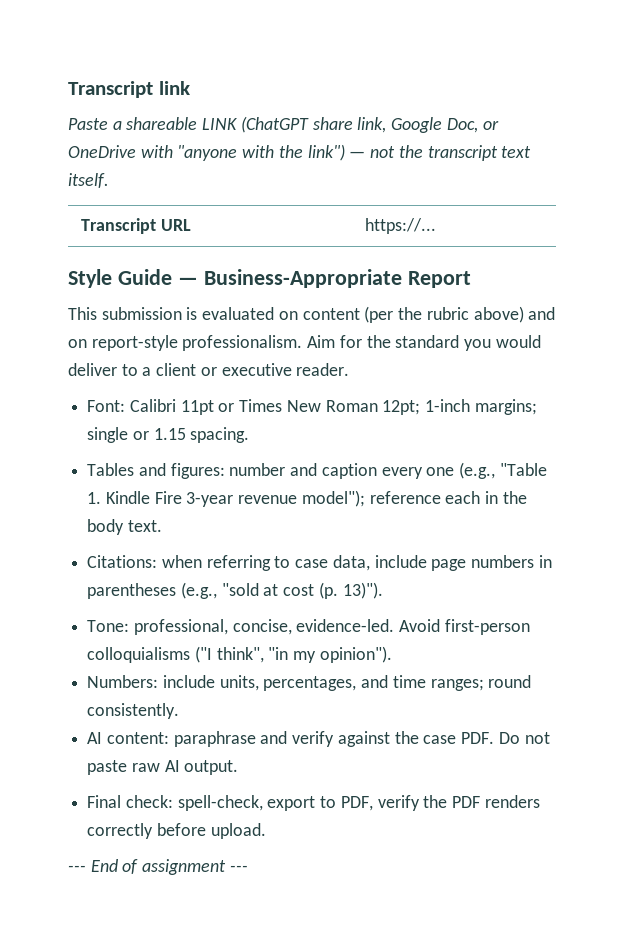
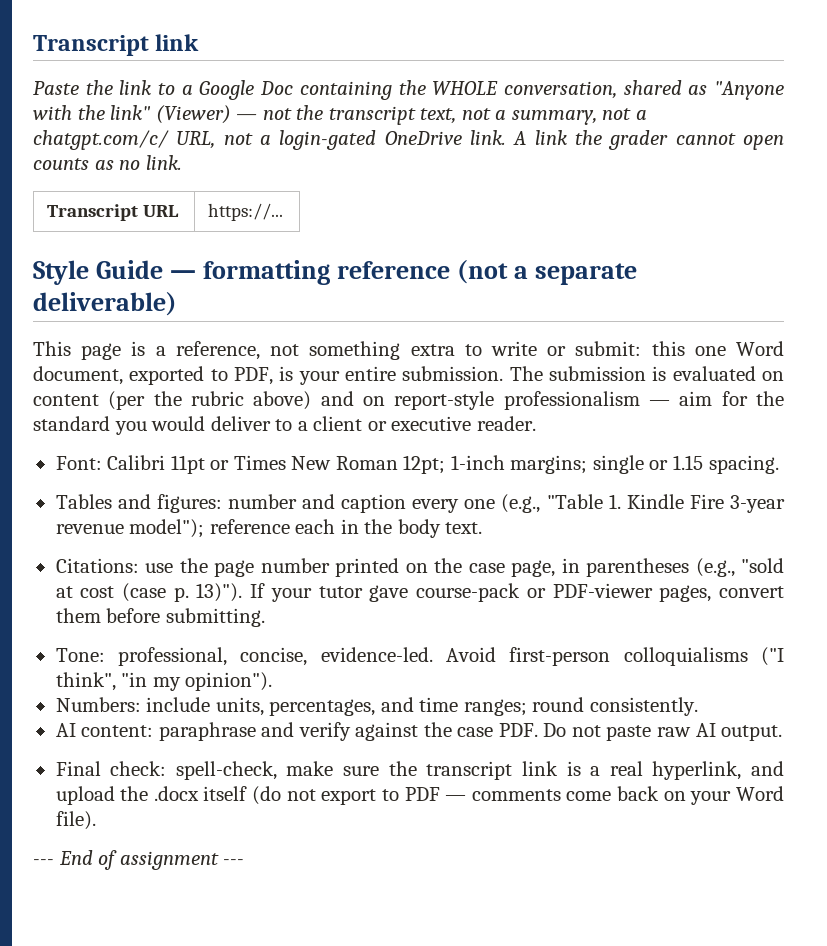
- Paste a shareable LINK (ChatGPT share link, Google Doc, or OneDrive with "anyone with the link") — not the transcript text itself.
+ Paste the link to a Google Doc containing the WHOLE conversation, shared as "Anyone with the link" (Viewer) — not the transcript text, not a summary, not a chatgpt.com/c/ URL, not a login-gated OneDrive link. A link the grader cannot open counts as no link.
- Style Guide — Business-Appropriate Report
- This submission is evaluated on content (per the rubric above) and on report-style professionalism. Aim for the standard you would deliver to a client or executive reader.
+ Style Guide — formatting reference (not a separate deliverable)
+ This page is a reference, not something extra to write or submit: this one Word document, exported to PDF, is your entire submission. The submission is evaluated on content (per the rubric above) and on report-style professionalism — aim for the standard you would deliver to a client or executive reader.
- Citations: when referring to case data, include page numbers in parentheses (e.g., "sold at cost (p. 13)").
+ Citations: use the page number printed on the case page, in parentheses (e.g., "sold at cost (case p. 13)"). If your tutor gave course-pack or PDF-viewer pages, convert them before submitting.
- Final check: spell-check, export to PDF, verify the PDF renders correctly before upload.
+ Final check: spell-check, make sure the transcript link is a real hyperlink, and upload the .docx itself (do not export to PDF — comments come back on your Word file).

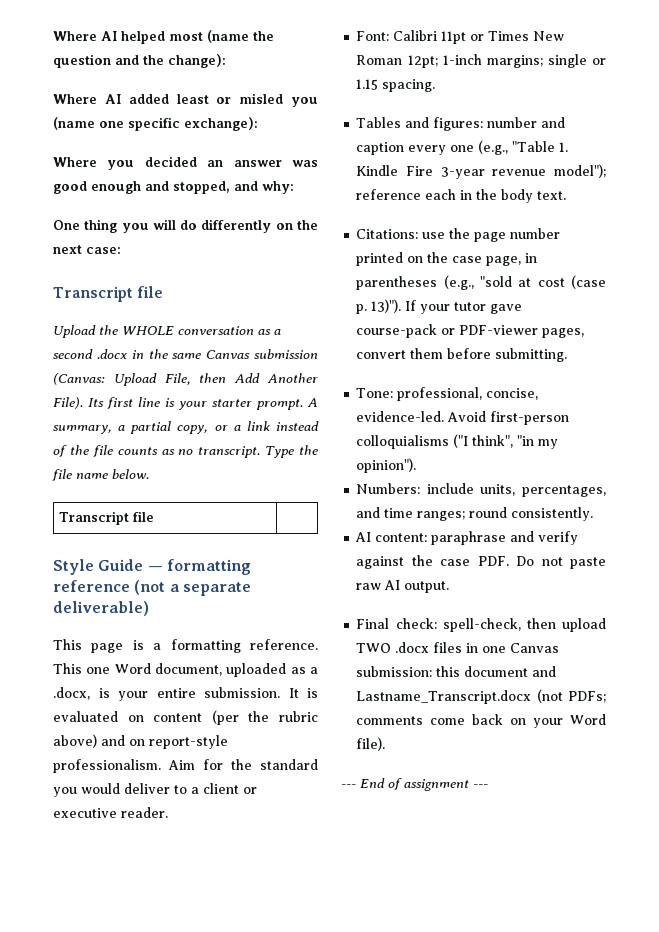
- Transcript link
- Paste the link to a Google Doc containing the WHOLE conversation, shared as "Anyone with the link" (Viewer) — not the transcript text, not a summary, not a chatgpt.com/c/ URL, not a login-gated OneDrive link. A link the grader cannot open counts as no link.
- Transcript URL | https://...
+ Where AI helped most (name the question and the change):
+ Where AI added least or misled you (name one specific exchange):
+ Where you decided an answer was good enough and stopped, and why:
+ One thing you will do differently on the next case:
+ Transcript file
+ Upload the WHOLE conversation as a second .docx in the same Canvas submission (Canvas: Upload File, then Add Another File). Its first line is your starter prompt. A summary, a partial copy, or a link instead of the file counts as no transcript. Type the file name below.
+ Transcript file |
- This page is a reference, not something extra to write or submit: this one Word document, exported to PDF, is your entire submission.
+ This page is a formatting reference. This one Word document, uploaded as a .docx, is your entire submission.
- The submission is evaluated on content (per the rubric above) and on report-style professionalism — aim for the standard you would deliver to a client or executive reader.
+ It is evaluated on content (per the rubric above) and on report-style professionalism. Aim for the standard you would deliver to a client or executive reader.
- Final check: spell-check, make sure the transcript link is a real hyperlink, and upload the .docx itself (do not export to PDF — comments come back on your Word file).
+ Final check: spell-check, then upload TWO .docx files in one Canvas submission: this document and Lastname_Transcript.docx (not PDFs; comments come back on your Word file).

